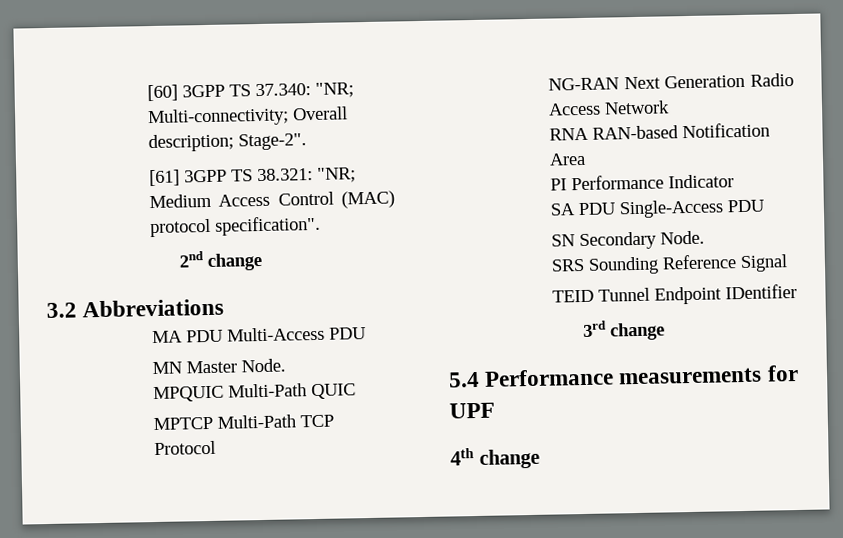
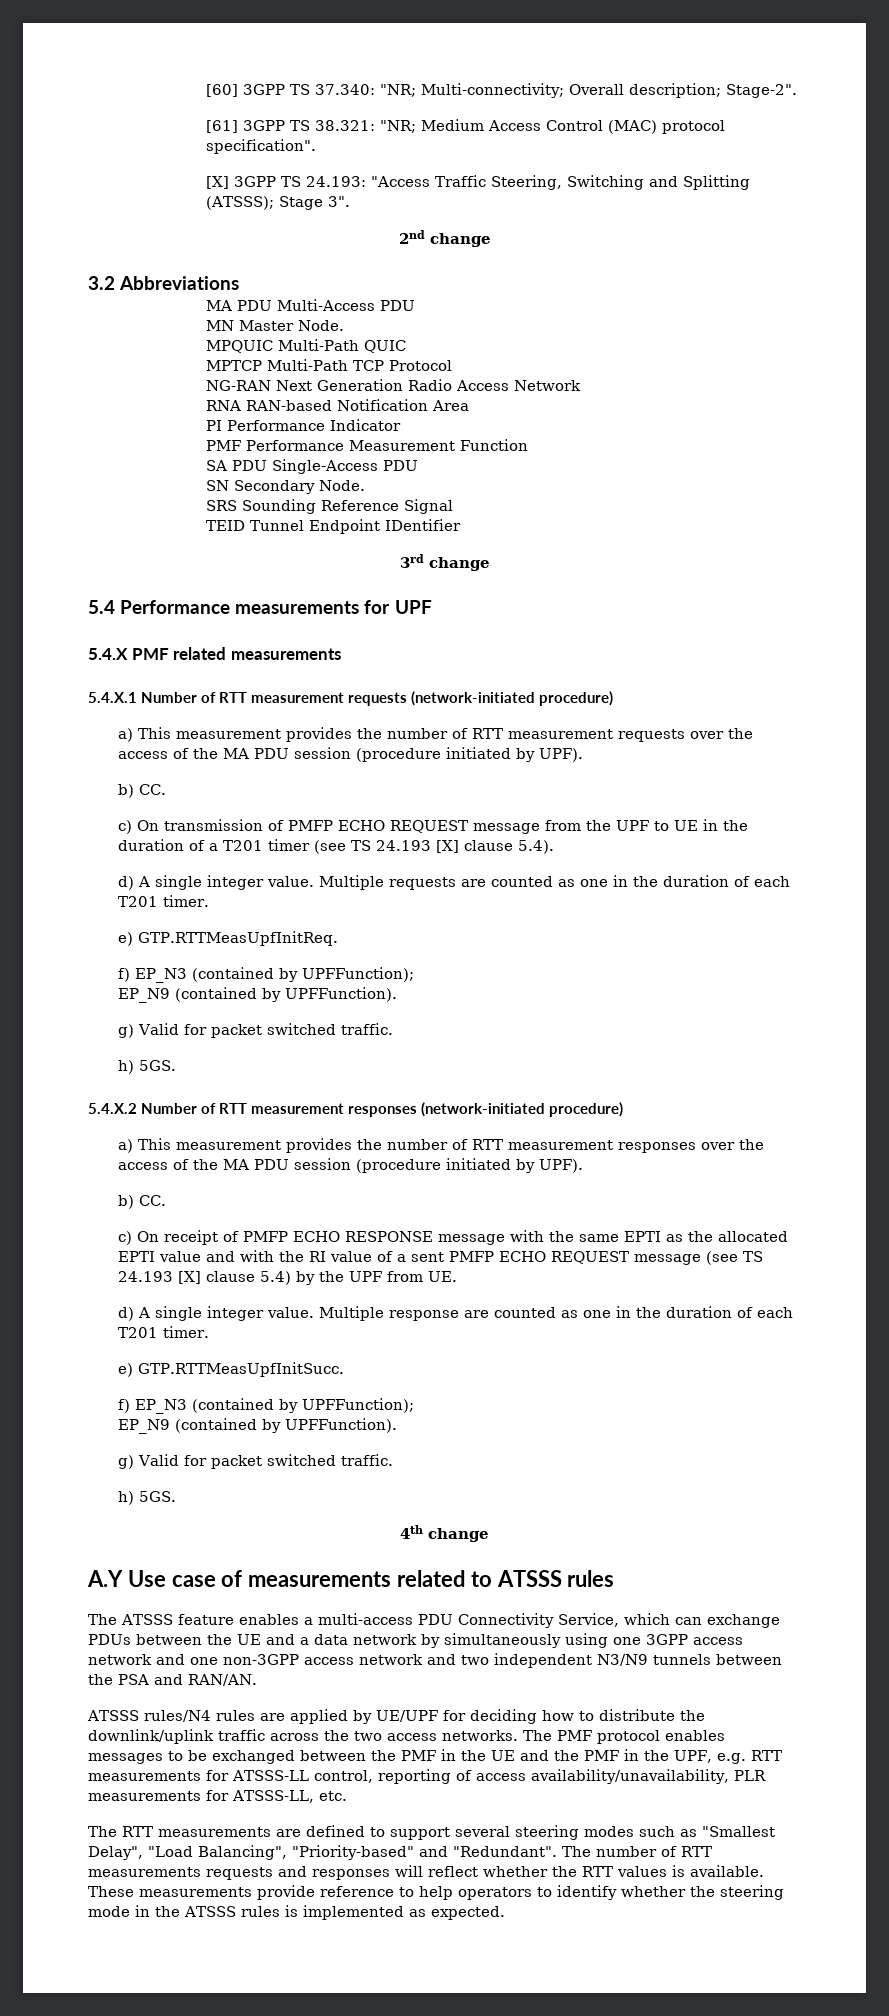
+ [X] 3GPP TS 24.193: "Access Traffic Steering, Switching and Splitting (ATSSS); Stage 3".
+ PMF Performance Measurement Function
+ 5.4.X PMF related measurements
+ 5.4.X.1 Number of RTT measurement requests (network-initiated procedure)
+ a) This measurement provides the number of RTT measurement requests over the access of the MA PDU session (procedure initiated by UPF).
+ b) CC.
+ c) On transmission of PMFP ECHO REQUEST message from the UPF to UE in the duration of a T201 timer (see TS 24.193 [X] clause 5.4).
+ d) A single integer value. Multiple requests are counted as one in the duration of each T201 timer.
+ e) GTP.RTTMeasUpfInitReq.
+ f) EP_N3 (contained by UPFFunction);
+ EP_N9 (contained by UPFFunction).
+ g) Valid for packet switched traffic.
+ h) 5GS.
+ 5.4.X.2 Number of RTT measurement responses (network-initiated procedure)
+ a) This measurement provides the number of RTT measurement responses over the access of the MA PDU session (procedure initiated by UPF).
+ b) CC.
+ c) On receipt of PMFP ECHO RESPONSE message with the same EPTI as the allocated EPTI value and with the RI value of a sent PMFP ECHO REQUEST message (see TS 24.193 [X] clause 5.4) by the UPF from UE.
+ d) A single integer value. Multiple response are counted as one in the duration of each T201 timer.
+ e) GTP.RTTMeasUpfInitSucc.
+ f) EP_N3 (contained by UPFFunction);
+ EP_N9 (contained by UPFFunction).
+ g) Valid for packet switched traffic.
+ h) 5GS.
  4th change
+ A.Y Use case of measurements related to ATSSS rules
+ The ATSSS feature enables a multi-access PDU Connectivity Service, which can exchange PDUs between the UE and a data network by simultaneously using one 3GPP access network and one non-3GPP access network and two independent N3/N9 tunnels between the PSA and RAN/AN.
+ ATSSS rules/N4 rules are applied by UE/UPF for deciding how to distribute the downlink/uplink traffic across the two access networks. The PMF protocol enables messages to be exchanged between the PMF in the UE and the PMF in the UPF, e.g. RTT measurements for ATSSS-LL control, reporting of access availability/unavailability, PLR measurements for ATSSS-LL, etc.
+ The RTT measurements are defined to support several steering modes such as "Smallest Delay", "Load Balancing", "Priority-based" and "Redundant". The number of RTT measurements requests and responses will reflect whether the RTT values is available. These measurements provide reference to help operators to identify whether the steering mode in the ATSSS rules is implemented as expected.

